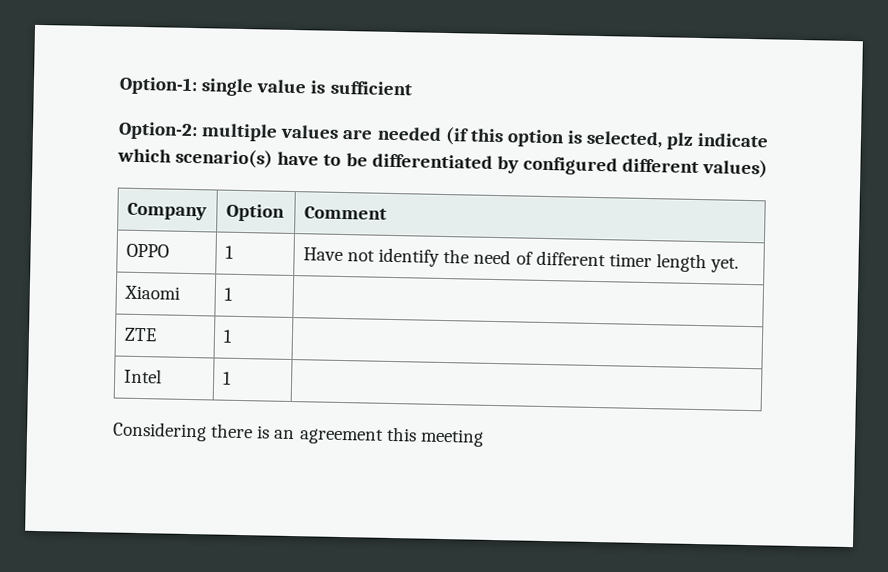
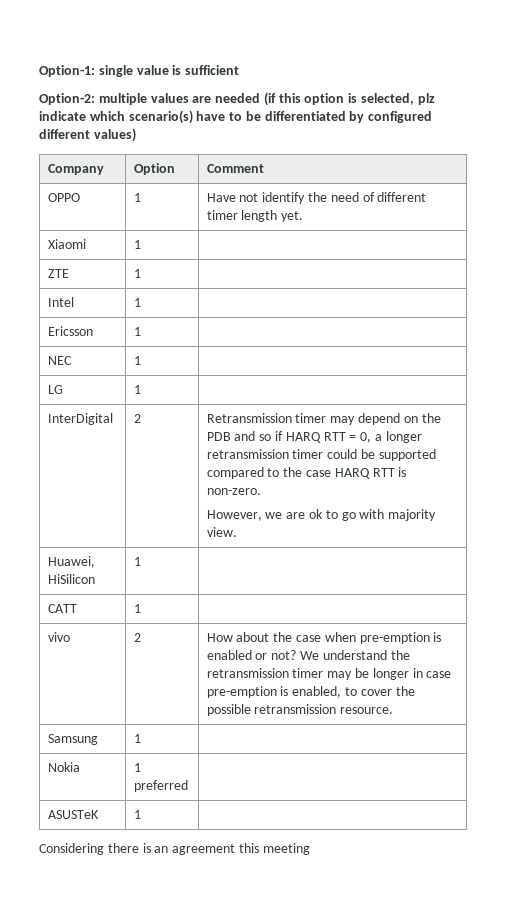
+ Ericsson | 1 |
+ NEC | 1 |
+ LG | 1 |
+ InterDigital | 2 | Retransmission timer may depend on the PDB and so if HARQ RTT = 0, a longer retransmission timer could be supported compared to the case HARQ RTT is non-zero.
+ However, we are ok to go with majority view.
+ Huawei, HiSilicon | 1 |
+ CATT | 1 |
+ vivo | 2 | How about the case when pre-emption is enabled or not? We understand the retransmission timer may be longer in case pre-emption is enabled, to cover the possible retransmission resource.
+ Samsung | 1 |
+ Nokia | 1 preferred |
+ ASUSTeK | 1 |

